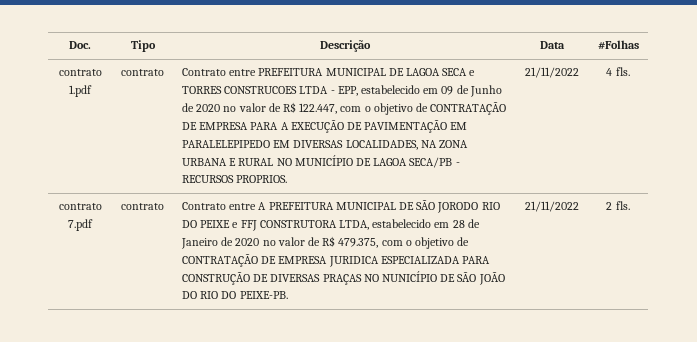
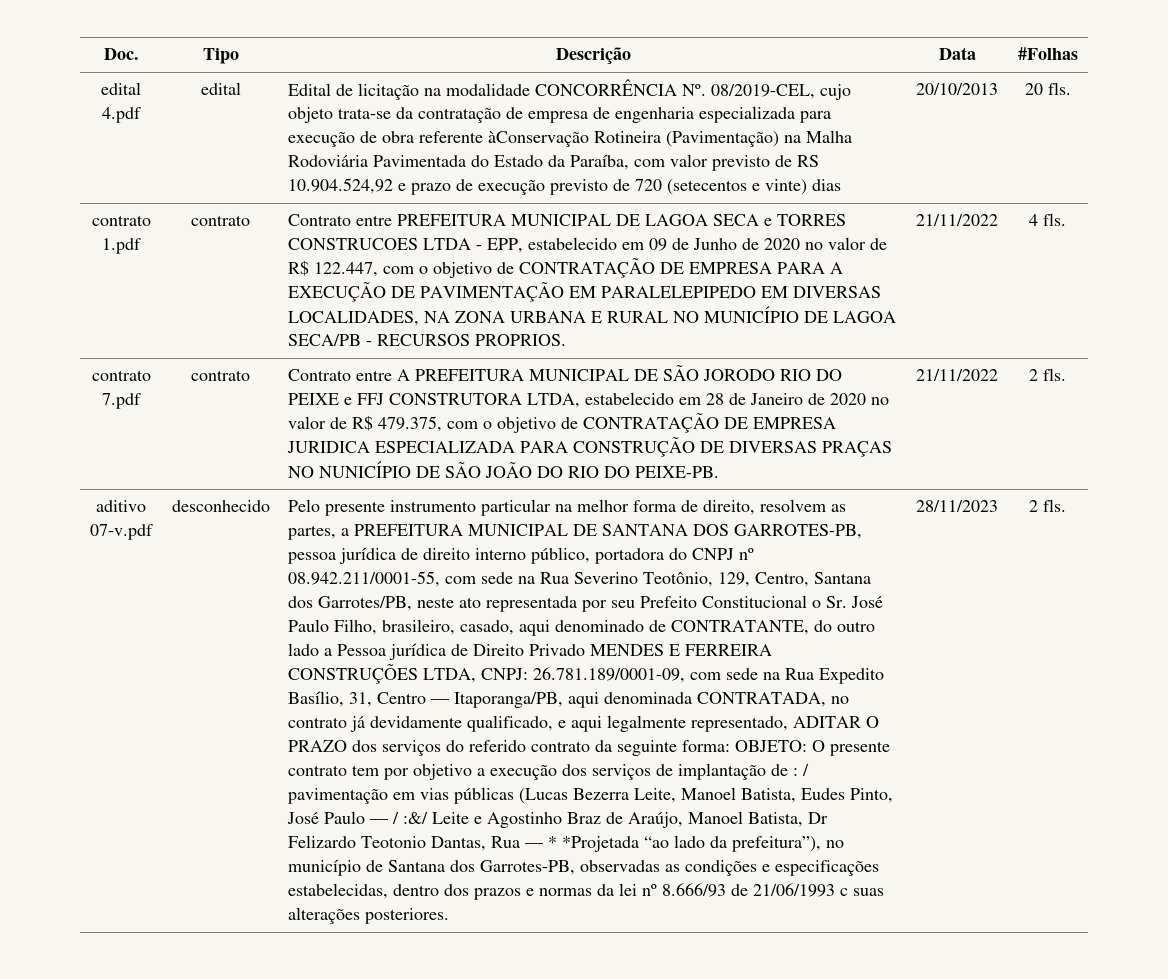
+ edital 4.pdf | edital | Edital de licitação na modalidade CONCORRÊNCIA Nº. 08/2019-CEL, cujo objeto trata-se da contratação de empresa de engenharia especializada para execução de obra referente àConservação Rotineira (Pavimentação) na Malha Rodoviária Pavimentada do Estado da Paraíba, com valor previsto de RS 10.904.524,92 e prazo de execução previsto de 720 (setecentos e vinte) dias | 20/10/2013 | 20 fls.
+ aditivo 07-v.pdf | desconhecido | Pelo presente instrumento particular na melhor forma de direito, resolvem as partes, a PREFEITURA MUNICIPAL DE SANTANA DOS GARROTES-PB, pessoa jurídica de direito interno público, portadora do CNPJ nº 08.942.211/0001-55, com sede na Rua Severino Teotônio, 129, Centro, Santana dos Garrotes/PB, neste ato representada por seu Prefeito Constitucional o Sr. José Paulo Filho, brasileiro, casado, aqui denominado de CONTRATANTE, do outro lado a Pessoa jurídica de Direito Privado MENDES E FERREIRA CONSTRUÇÕES LTDA, CNPJ: 26.781.189/0001-09, com sede na Rua Expedito Basílio, 31, Centro — Itaporanga/PB, aqui denominada CONTRATADA, no contrato já devidamente qualificado, e aqui legalmente representado, ADITAR O PRAZO dos serviços do referido contrato da seguinte forma: OBJETO: O presente contrato tem por objetivo a execução dos serviços de implantação de : / pavimentação em vias públicas (Lucas Bezerra Leite, Manoel Batista, Eudes Pinto, José Paulo — / :&/ Leite e Agostinho Braz de Araújo, Manoel Batista, Dr Felizardo Teotonio Dantas, Rua — * *Projetada “ao lado da prefeitura”), no município de Santana dos Garrotes-PB, observadas as condições e especificações estabelecidas, dentro dos prazos e normas da lei nº 8.666/93 de 21/06/1993 c suas alterações posteriores. | 28/11/2023 | 2 fls.

